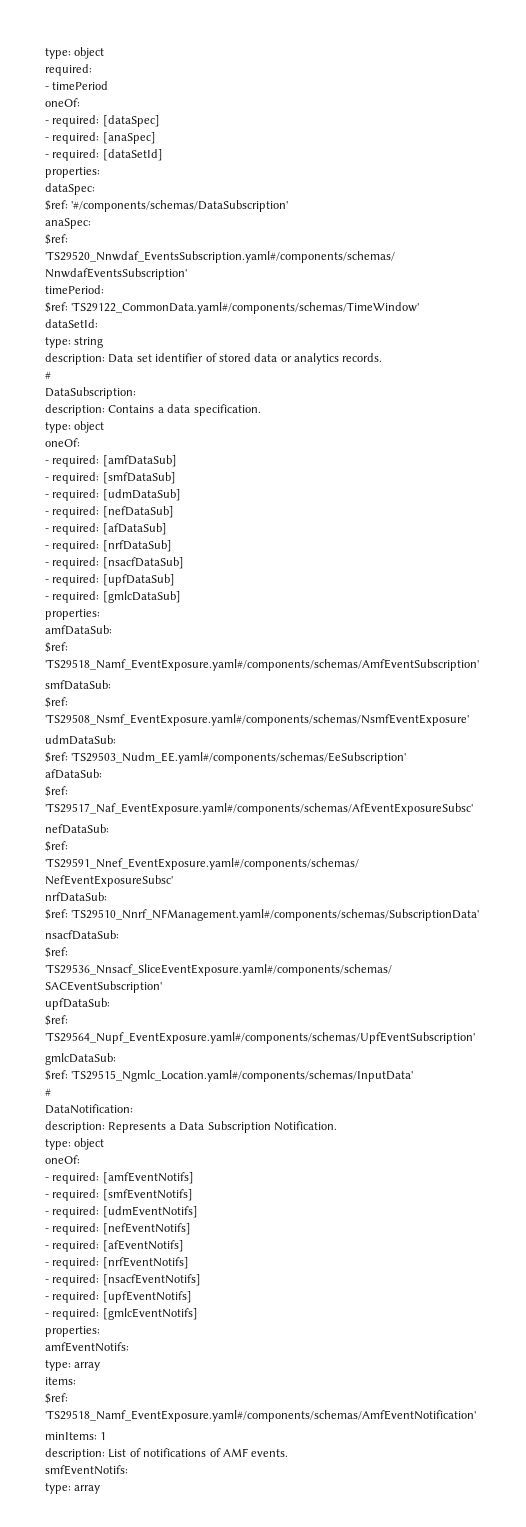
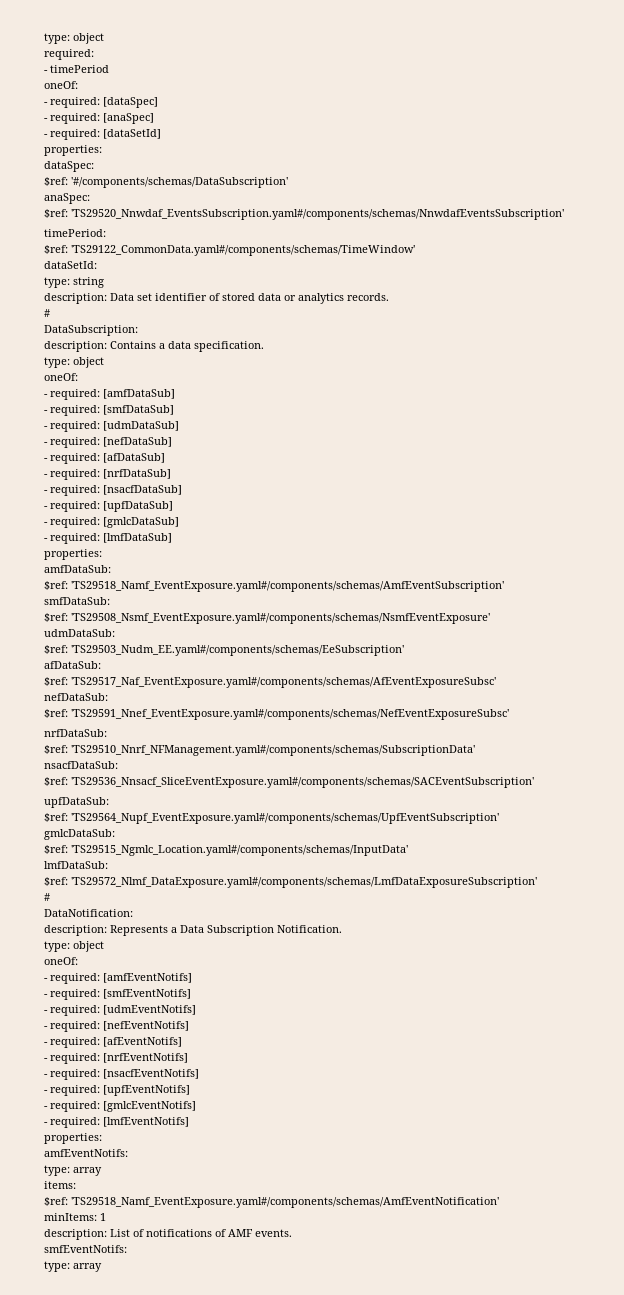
+ - required: [lmfDataSub]
+ lmfDataSub:
+ $ref: 'TS29572_Nlmf_DataExposure.yaml#/components/schemas/LmfDataExposureSubscription'
+ - required: [lmfEventNotifs]

